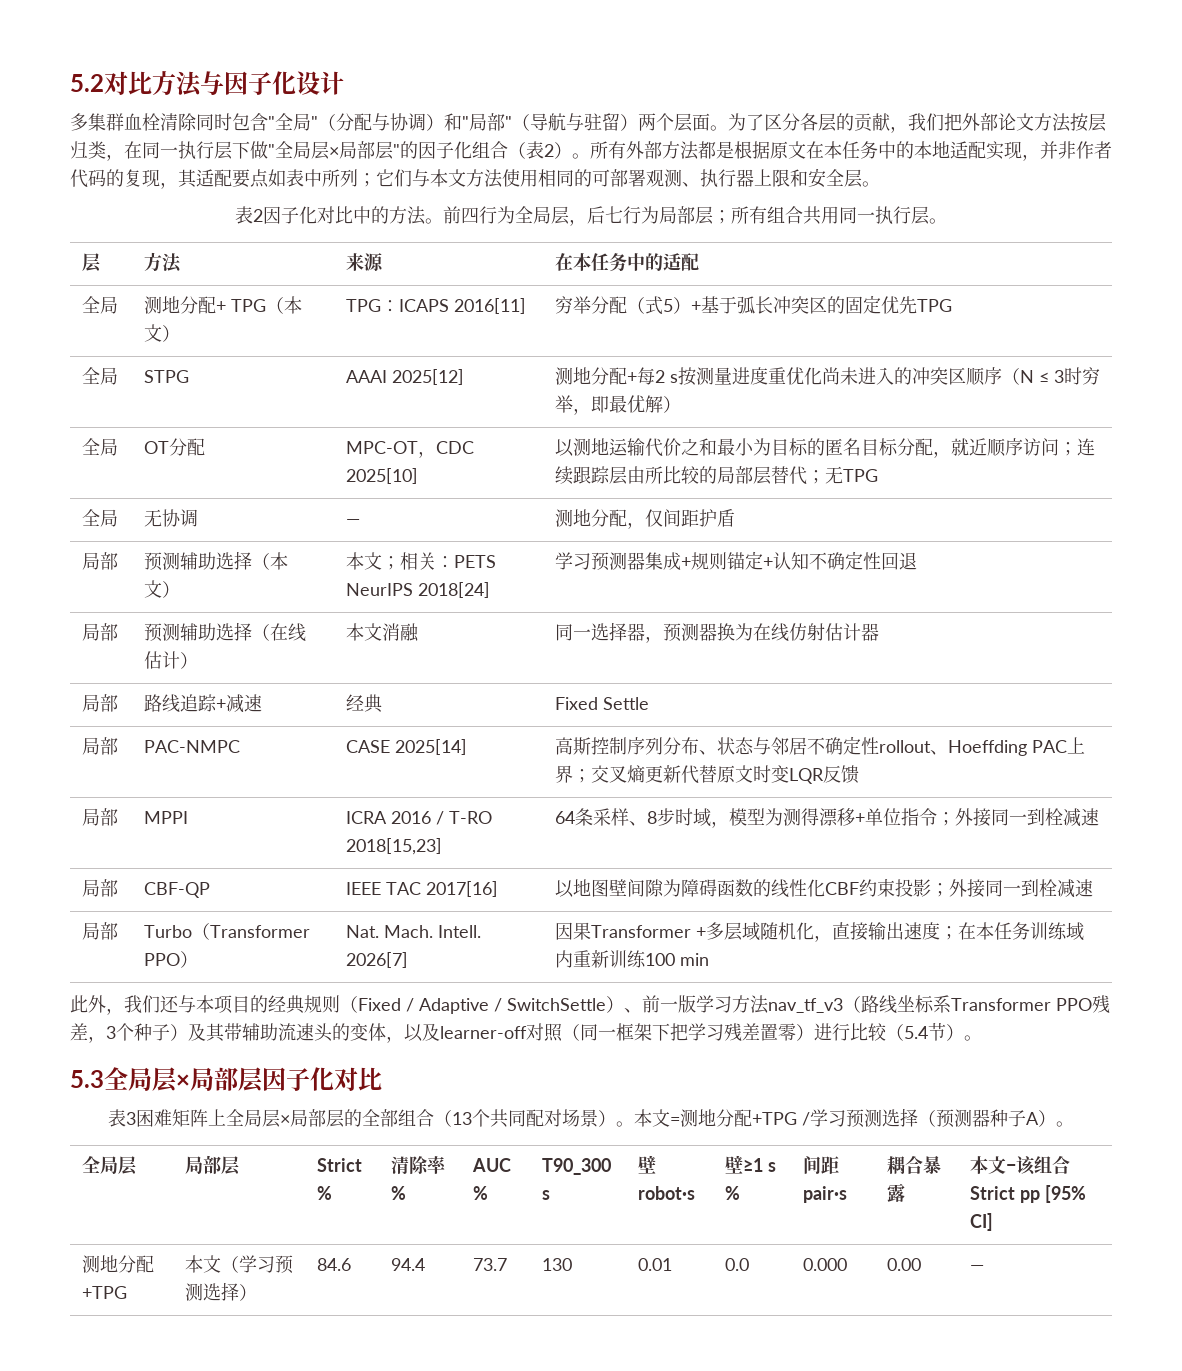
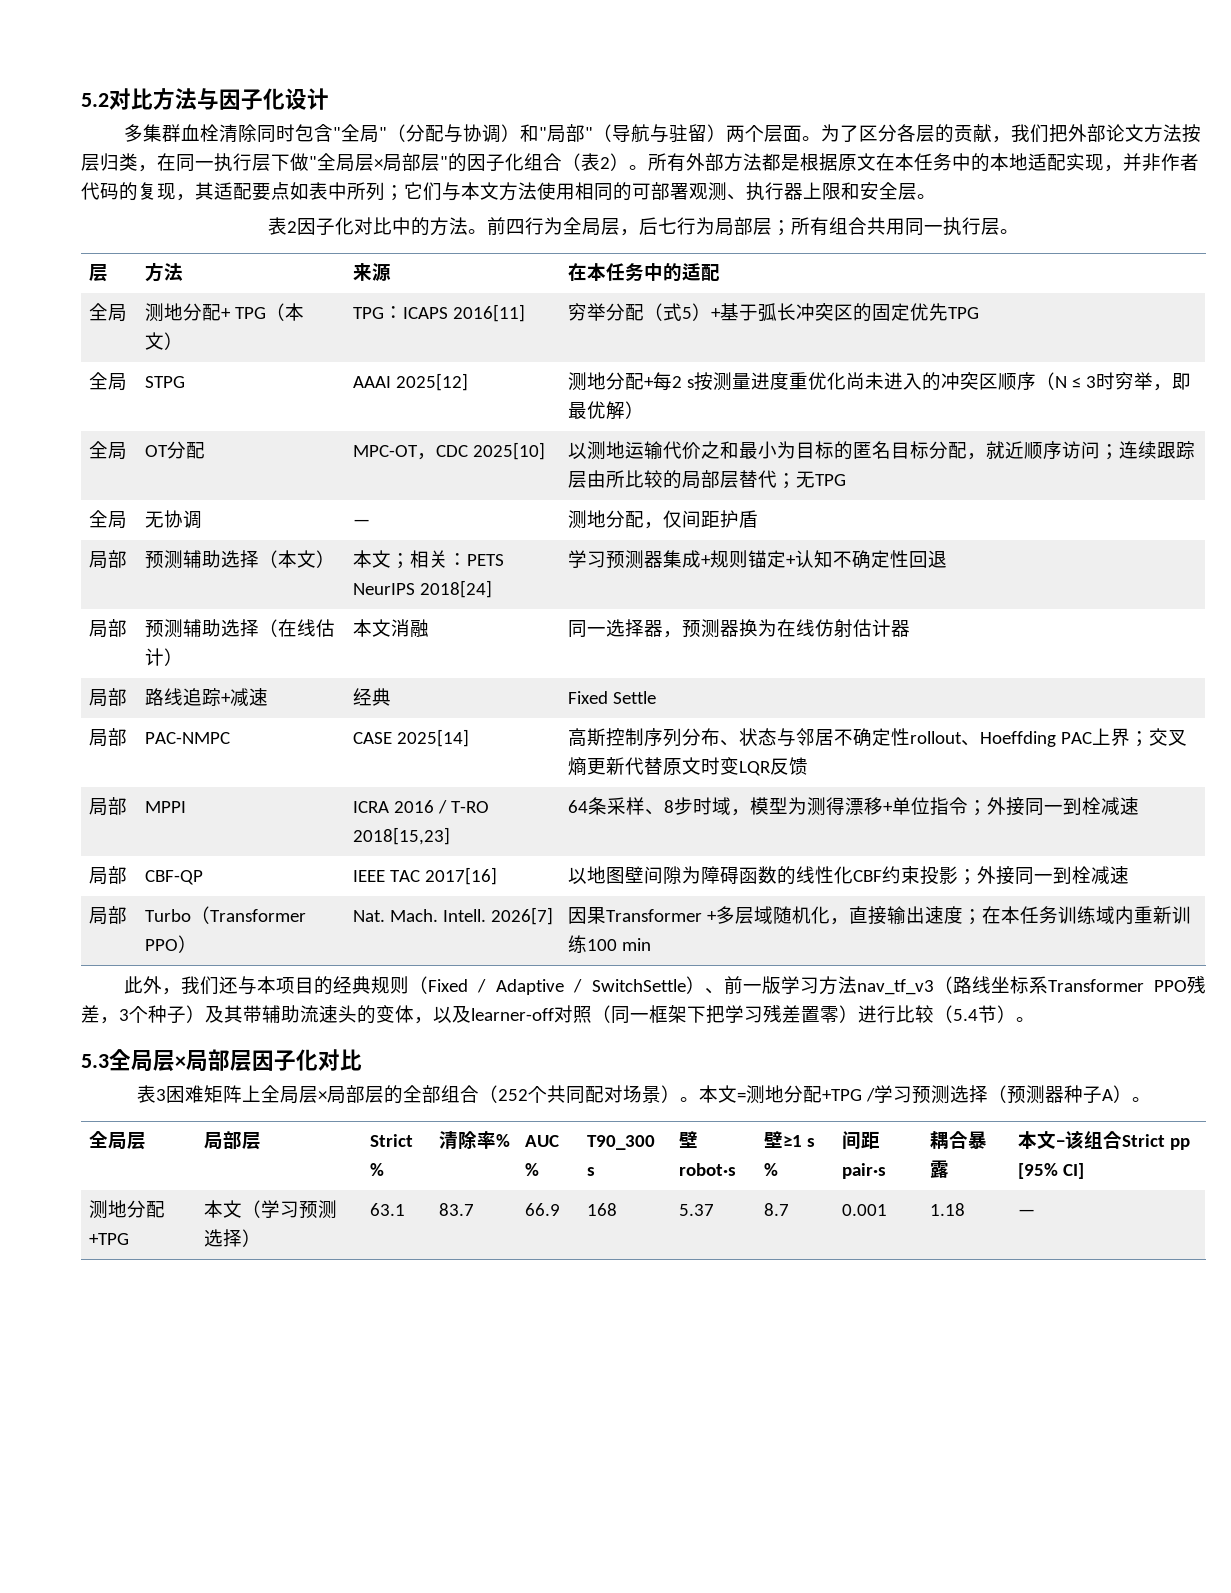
- 表3困难矩阵上全局层×局部层的全部组合（13个共同配对场景）。
+ 表3困难矩阵上全局层×局部层的全部组合（252个共同配对场景）。
- 测地分配+TPG | 本文（学习预测选择） | 84.6 | 94.4 | 73.7 | 130 | 0.01 | 0.0 | 0.000 | 0.00 | —
+ 测地分配+TPG | 本文（学习预测选择） | 63.1 | 83.7 | 66.9 | 168 | 5.37 | 8.7 | 0.001 | 1.18 | —

